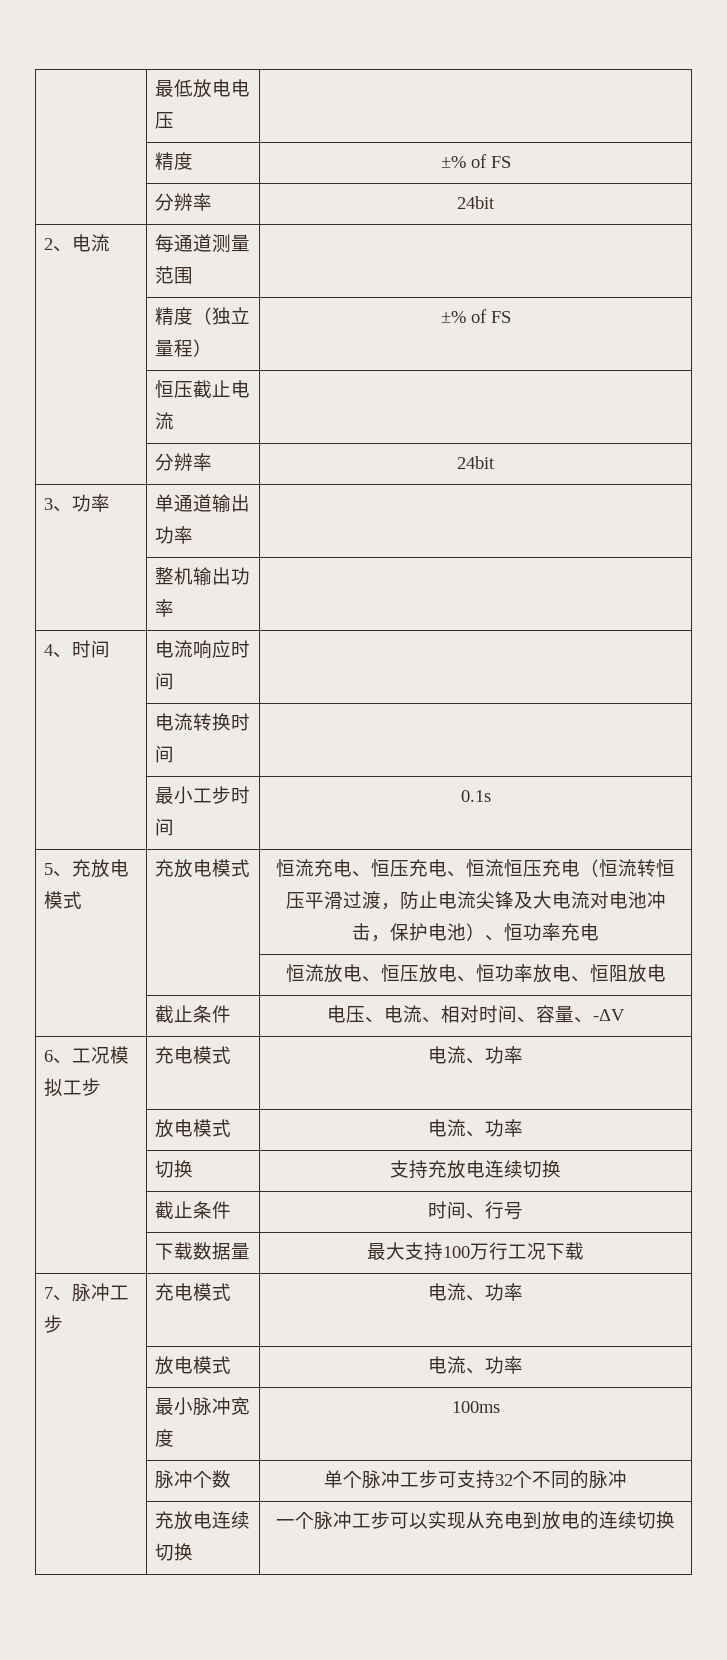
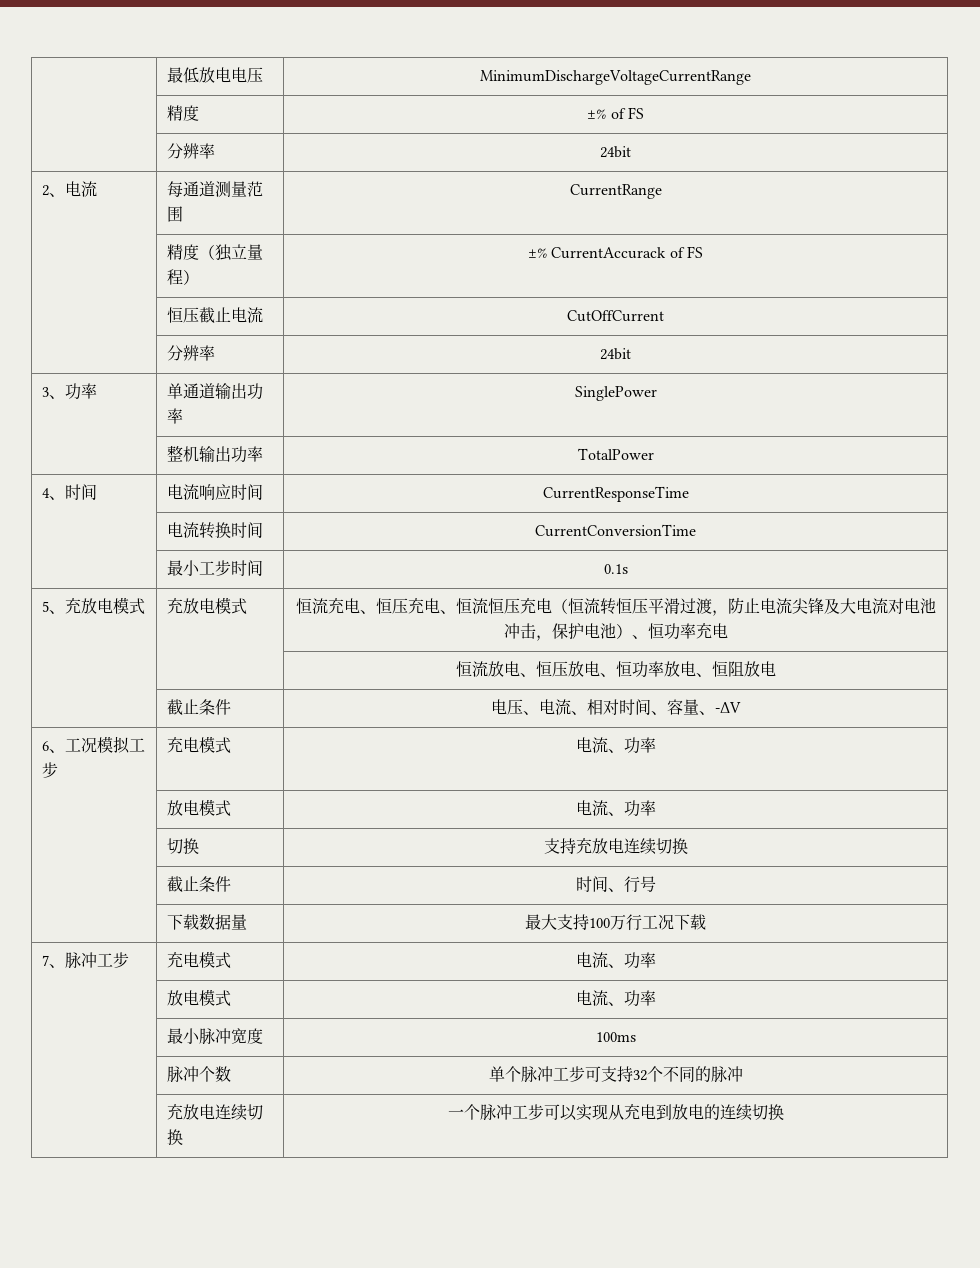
- | 最低放电电压 |
+ | 最低放电电压 | MinimumDischargeVoltageCurrentRange
- 2、电流 | 每通道测量范围 |
+ 2、电流 | 每通道测量范围 | CurrentRange
- | 精度（独立量程） | ±% of FS
+ | 精度（独立量程） | ±% CurrentAccurack of FS
- | 恒压截止电流 |
+ | 恒压截止电流 | CutOffCurrent
- 3、功率 | 单通道输出功率 |
+ 3、功率 | 单通道输出功率 | SinglePower
- | 整机输出功率 |
+ | 整机输出功率 | TotalPower
- 4、时间 | 电流响应时间 |
+ 4、时间 | 电流响应时间 | CurrentResponseTime
- | 电流转换时间 |
+ | 电流转换时间 | CurrentConversionTime

